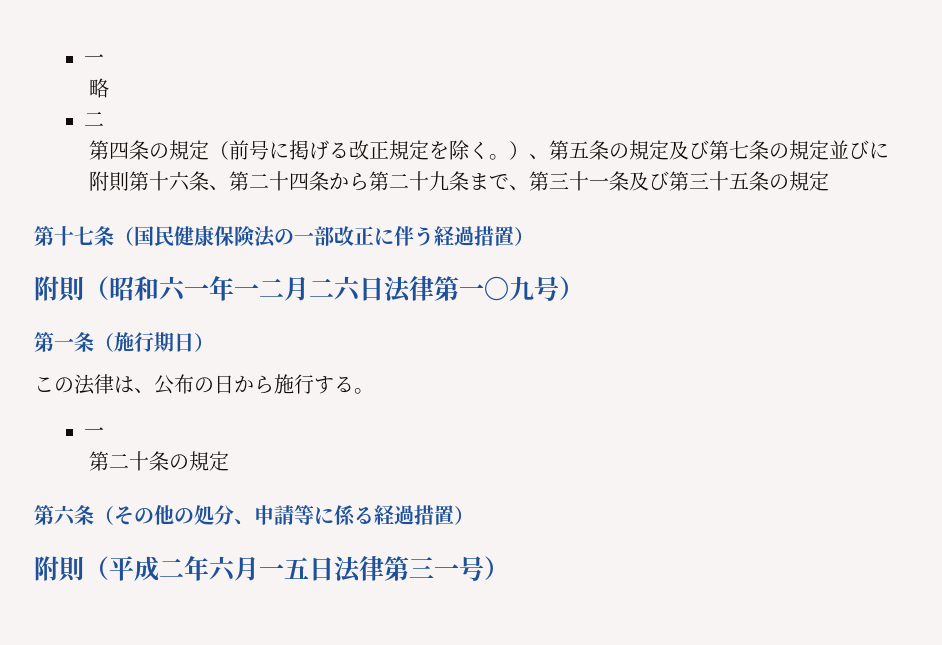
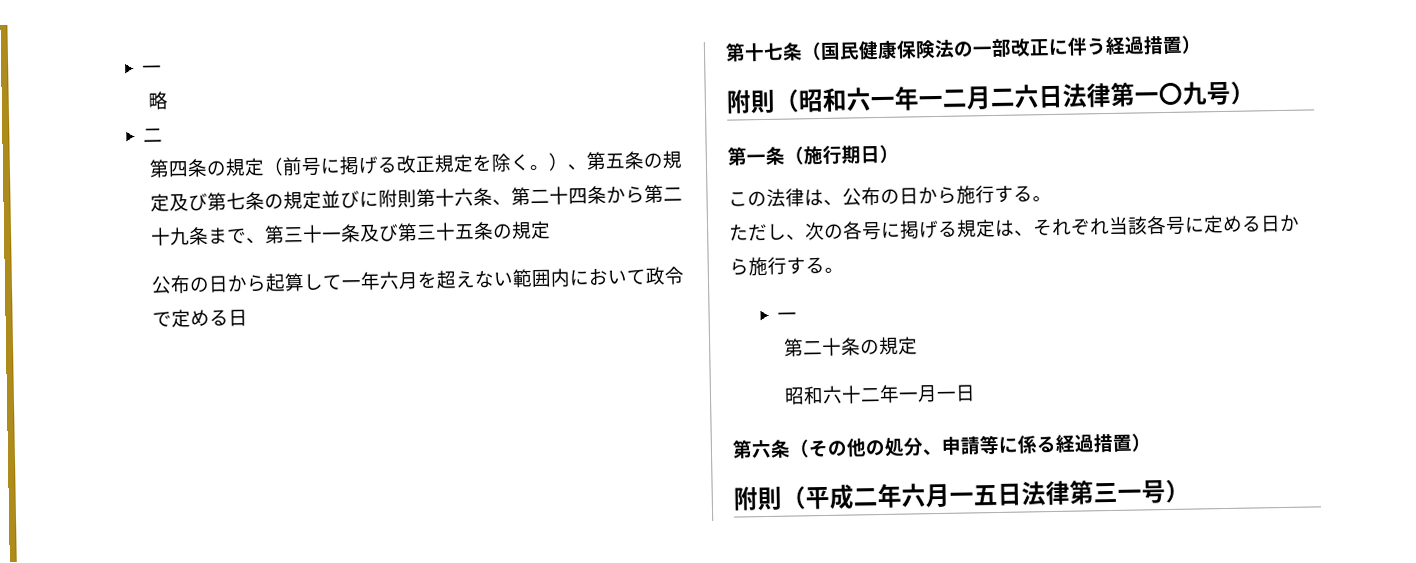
+ 公布の日から起算して一年六月を超えない範囲内において政令で定める日
+ ただし、次の各号に掲げる規定は、それぞれ当該各号に定める日から施行する。
+ 昭和六十二年一月一日

